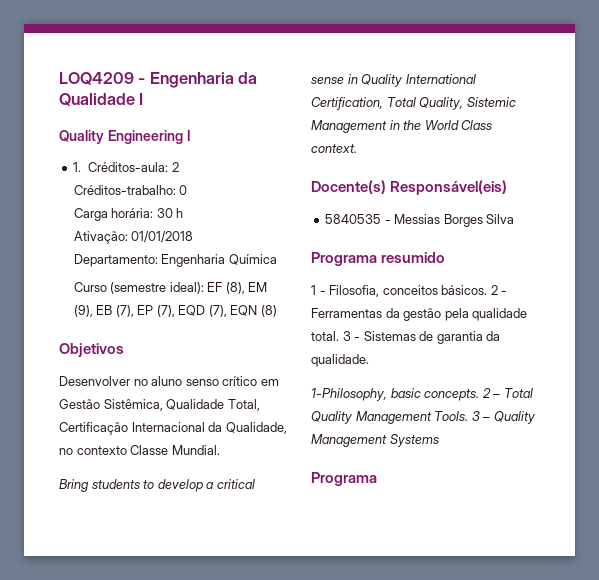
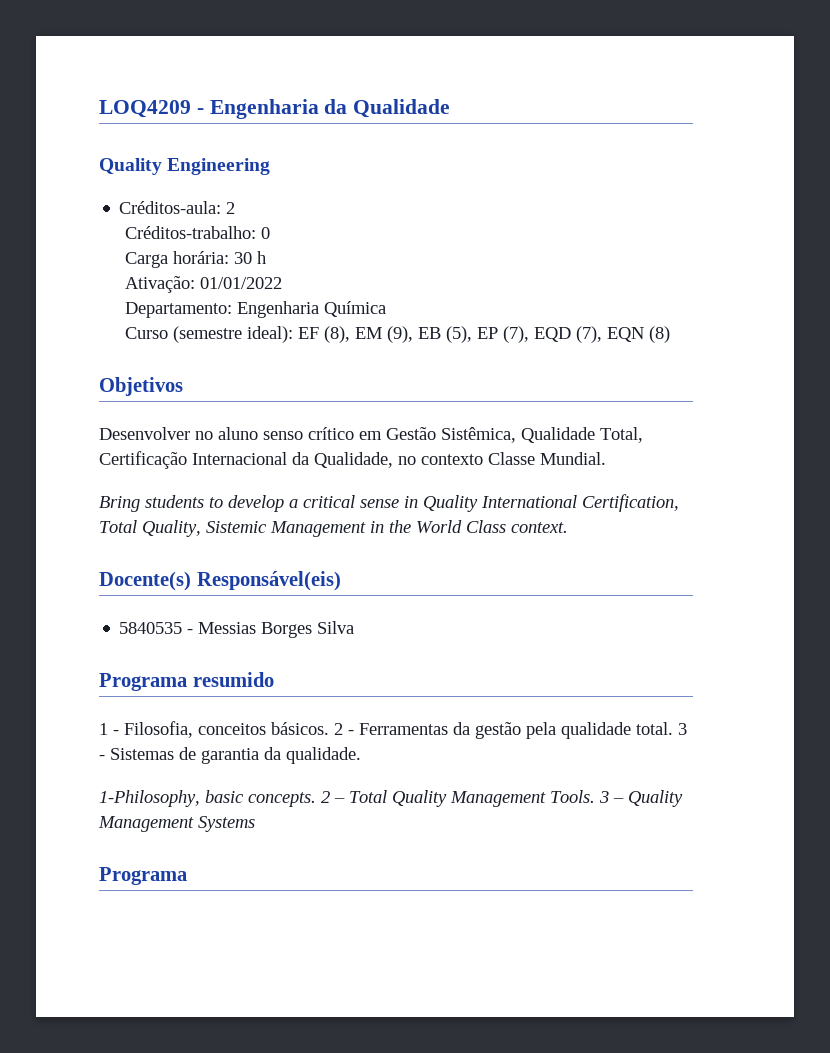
- LOQ4209 - Engenharia da Qualidade I
+ LOQ4209 - Engenharia da Qualidade
- Quality Engineering I
- 1. Créditos-aula: 2
+ Quality Engineering
+ Créditos-aula: 2
- Ativação: 01/01/2018
+ Ativação: 01/01/2022
- Curso (semestre ideal): EF (8), EM (9), EB (7), EP (7), EQD (7), EQN (8)
+ Curso (semestre ideal): EF (8), EM (9), EB (5), EP (7), EQD (7), EQN (8)

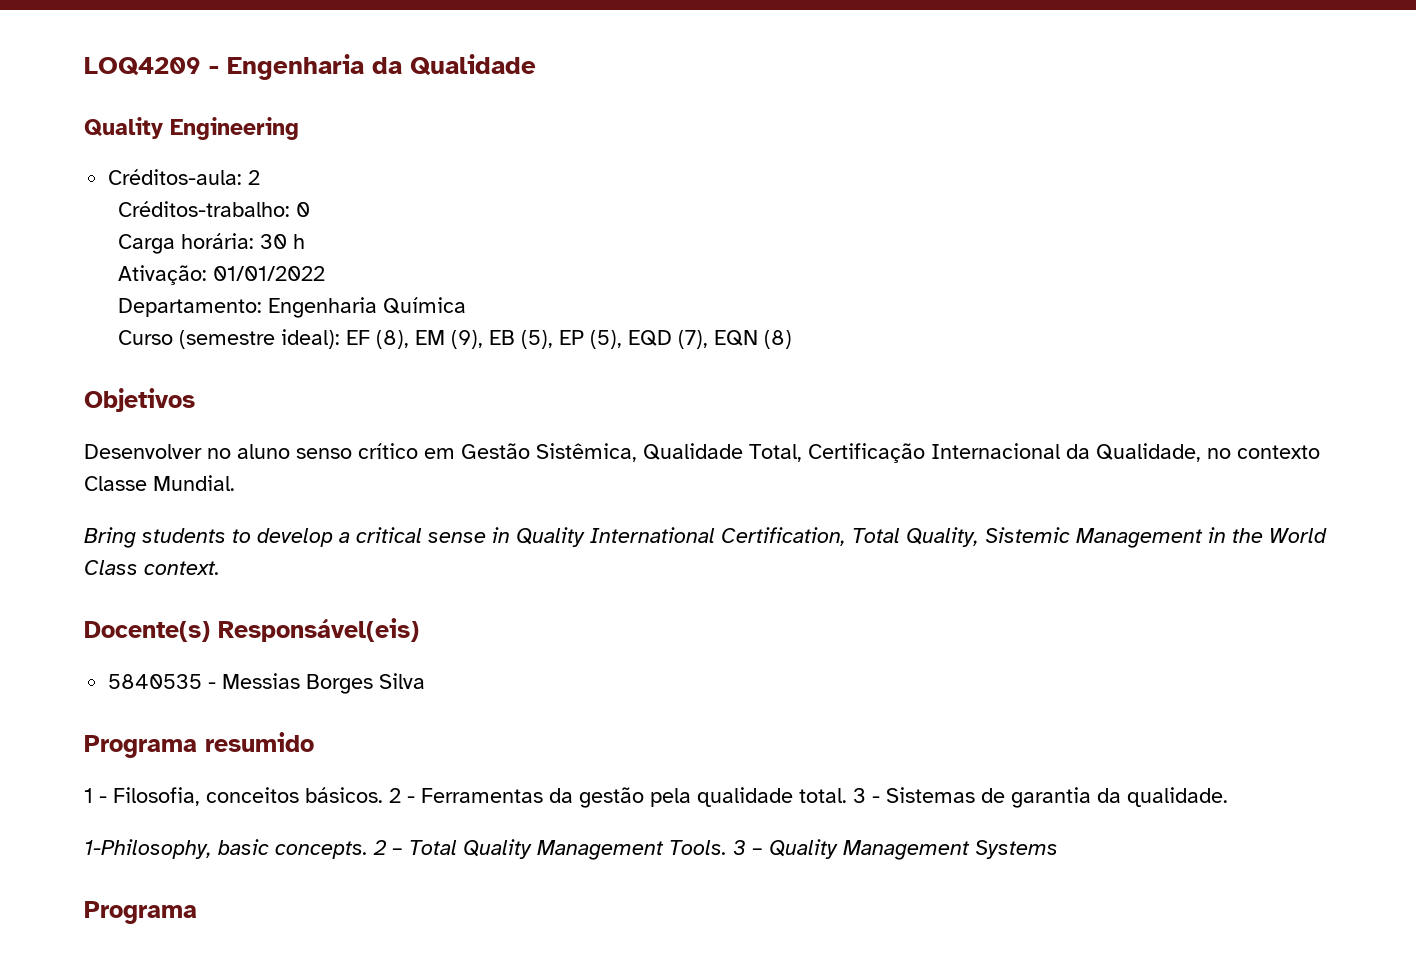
- Curso (semestre ideal): EF (8), EM (9), EB (5), EP (7), EQD (7), EQN (8)
+ Curso (semestre ideal): EF (8), EM (9), EB (5), EP (5), EQD (7), EQN (8)

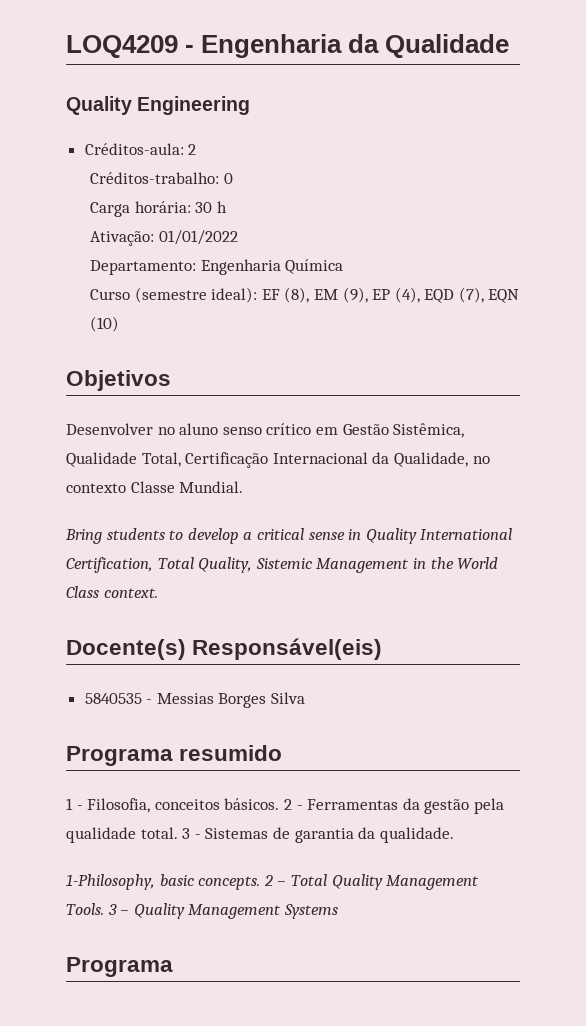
- Curso (semestre ideal): EF (8), EM (9), EB (5), EP (5), EQD (7), EQN (8)
+ Curso (semestre ideal): EF (8), EM (9), EP (4), EQD (7), EQN (10)

